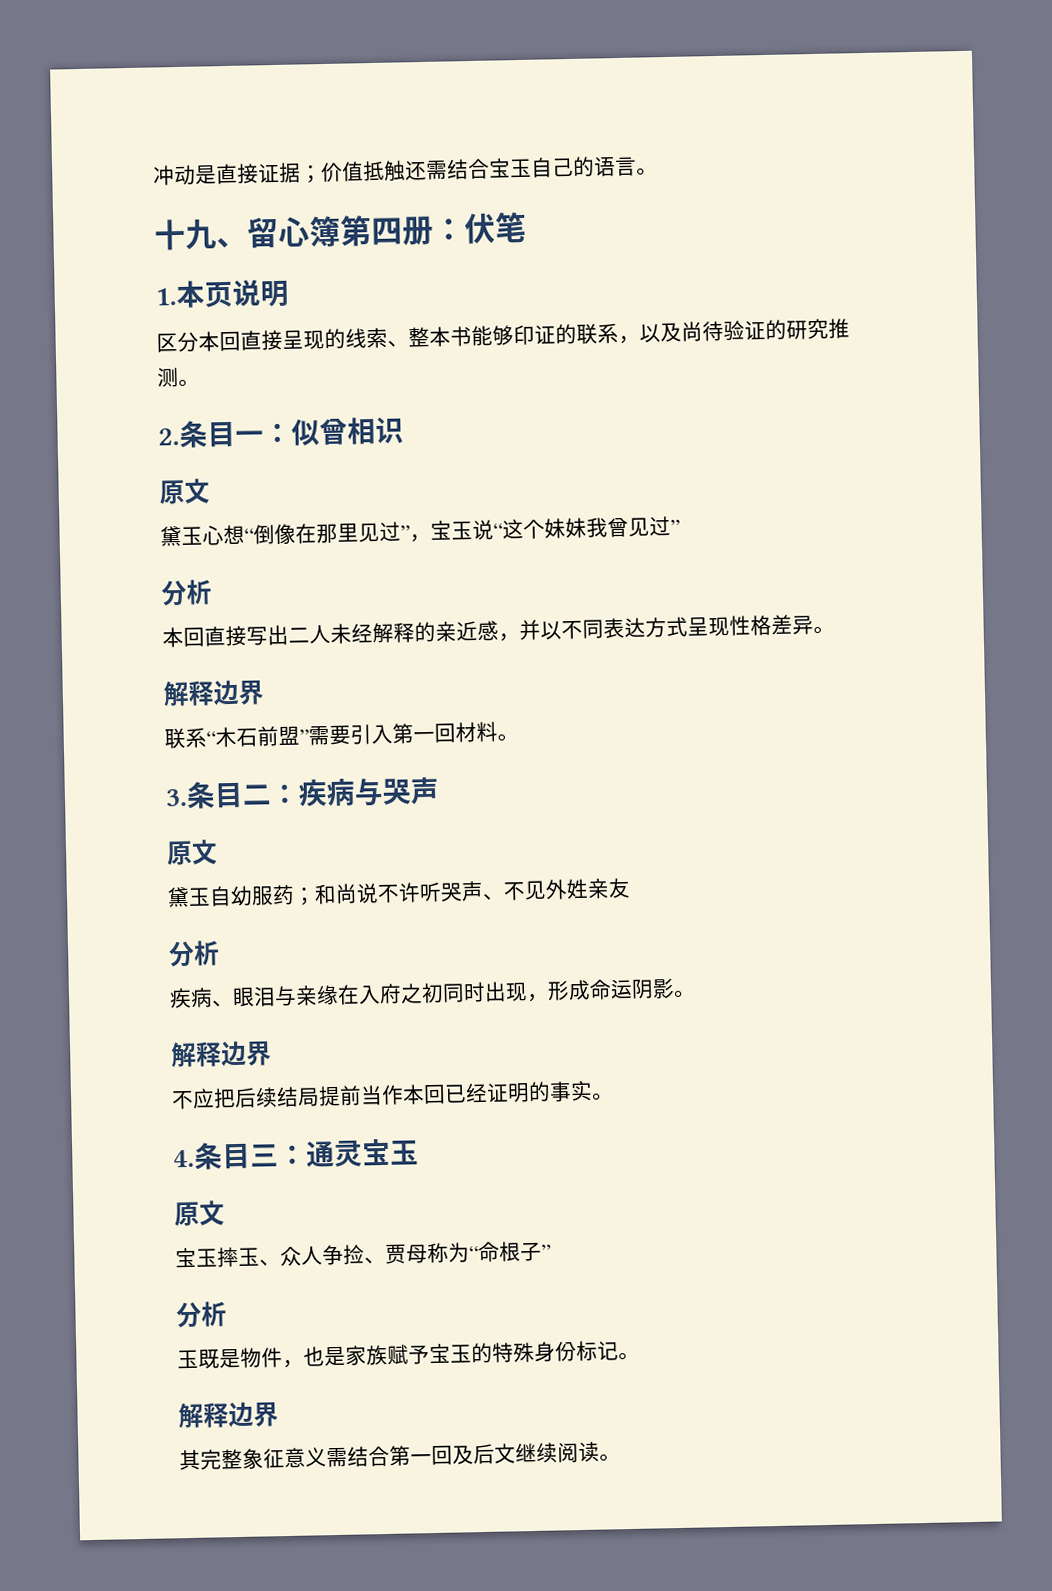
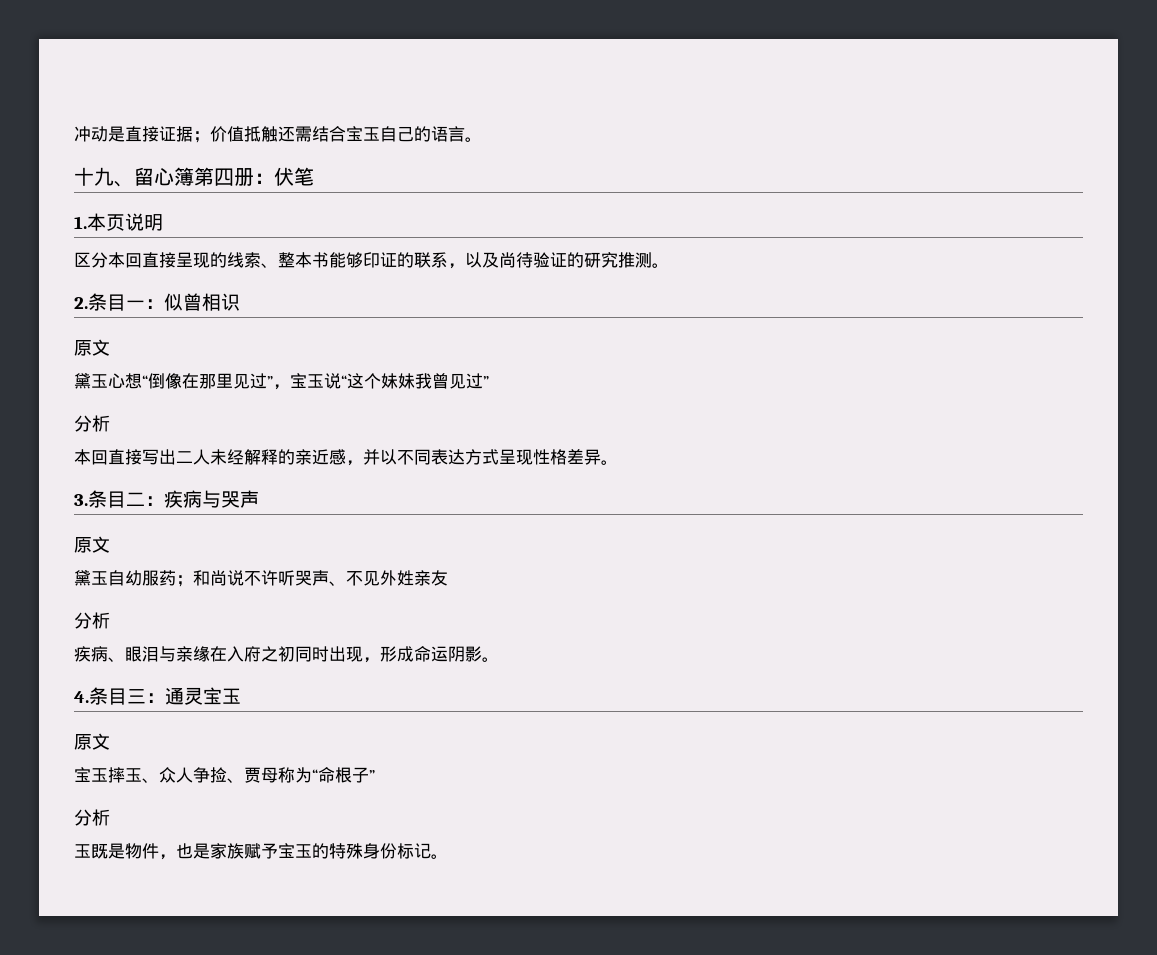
  本回直接写出二人未经解释的亲近感，并以不同表达方式呈现性格差异。
- 解释边界
- 联系“木石前盟”需要引入第一回材料。
  疾病、眼泪与亲缘在入府之初同时出现，形成命运阴影。
- 解释边界
- 不应把后续结局提前当作本回已经证明的事实。
  玉既是物件，也是家族赋予宝玉的特殊身份标记。
- 解释边界
- 其完整象征意义需结合第一回及后文继续阅读。

